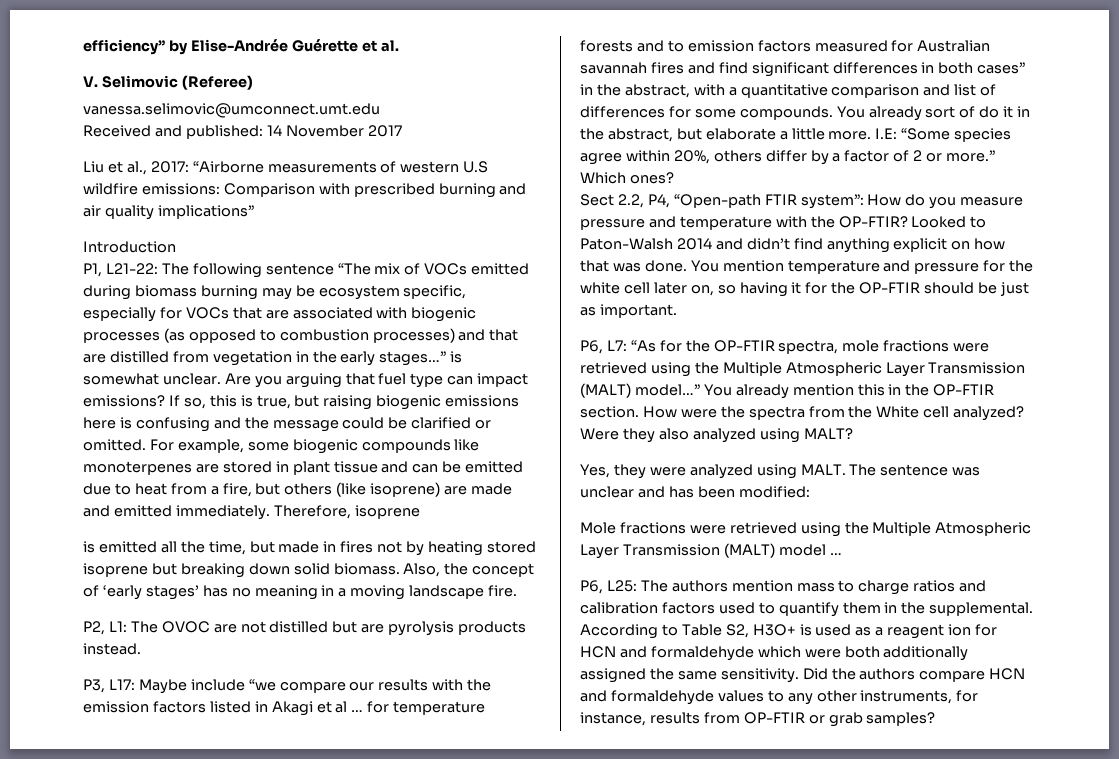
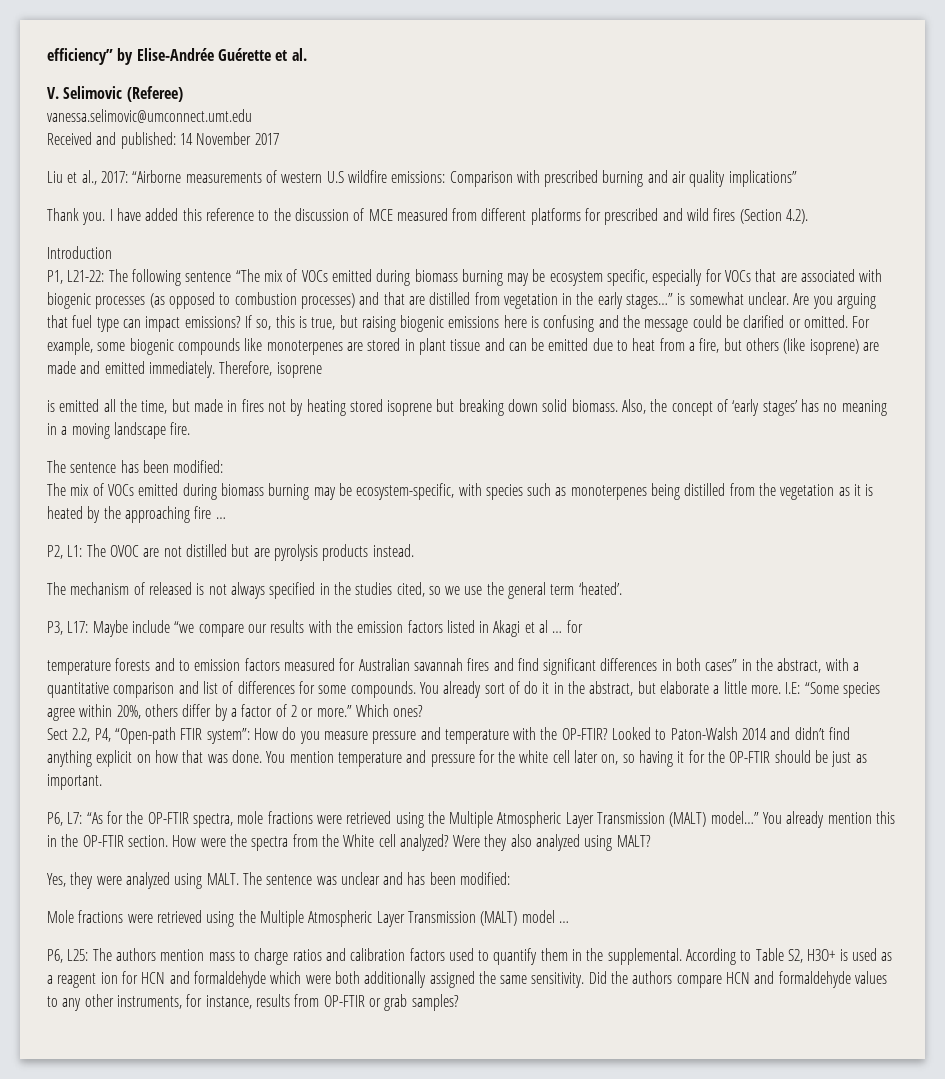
+ Thank you. I have added this reference to the discussion of MCE measured from different platforms for prescribed and wild fires (Section 4.2).
+ The sentence has been modified:
+ The mix of VOCs emitted during biomass burning may be ecosystem-specific, with species such as monoterpenes being distilled from the vegetation as it is heated by the approaching fire …
+ The mechanism of released is not always specified in the studies cited, so we use the general term ‘heated’.
- P3, L17: Maybe include “we compare our results with the emission factors listed in Akagi et al … for temperature forests and to emission factors measured for Australian savannah fires and find significant differences in both cases” in the abstract, with a quantitative comparison and list of differences for some compounds.
+ P3, L17: Maybe include “we compare our results with the emission factors listed in Akagi et al … for
+ temperature forests and to emission factors measured for Australian savannah fires and find significant differences in both cases” in the abstract, with a quantitative comparison and list of differences for some compounds.

